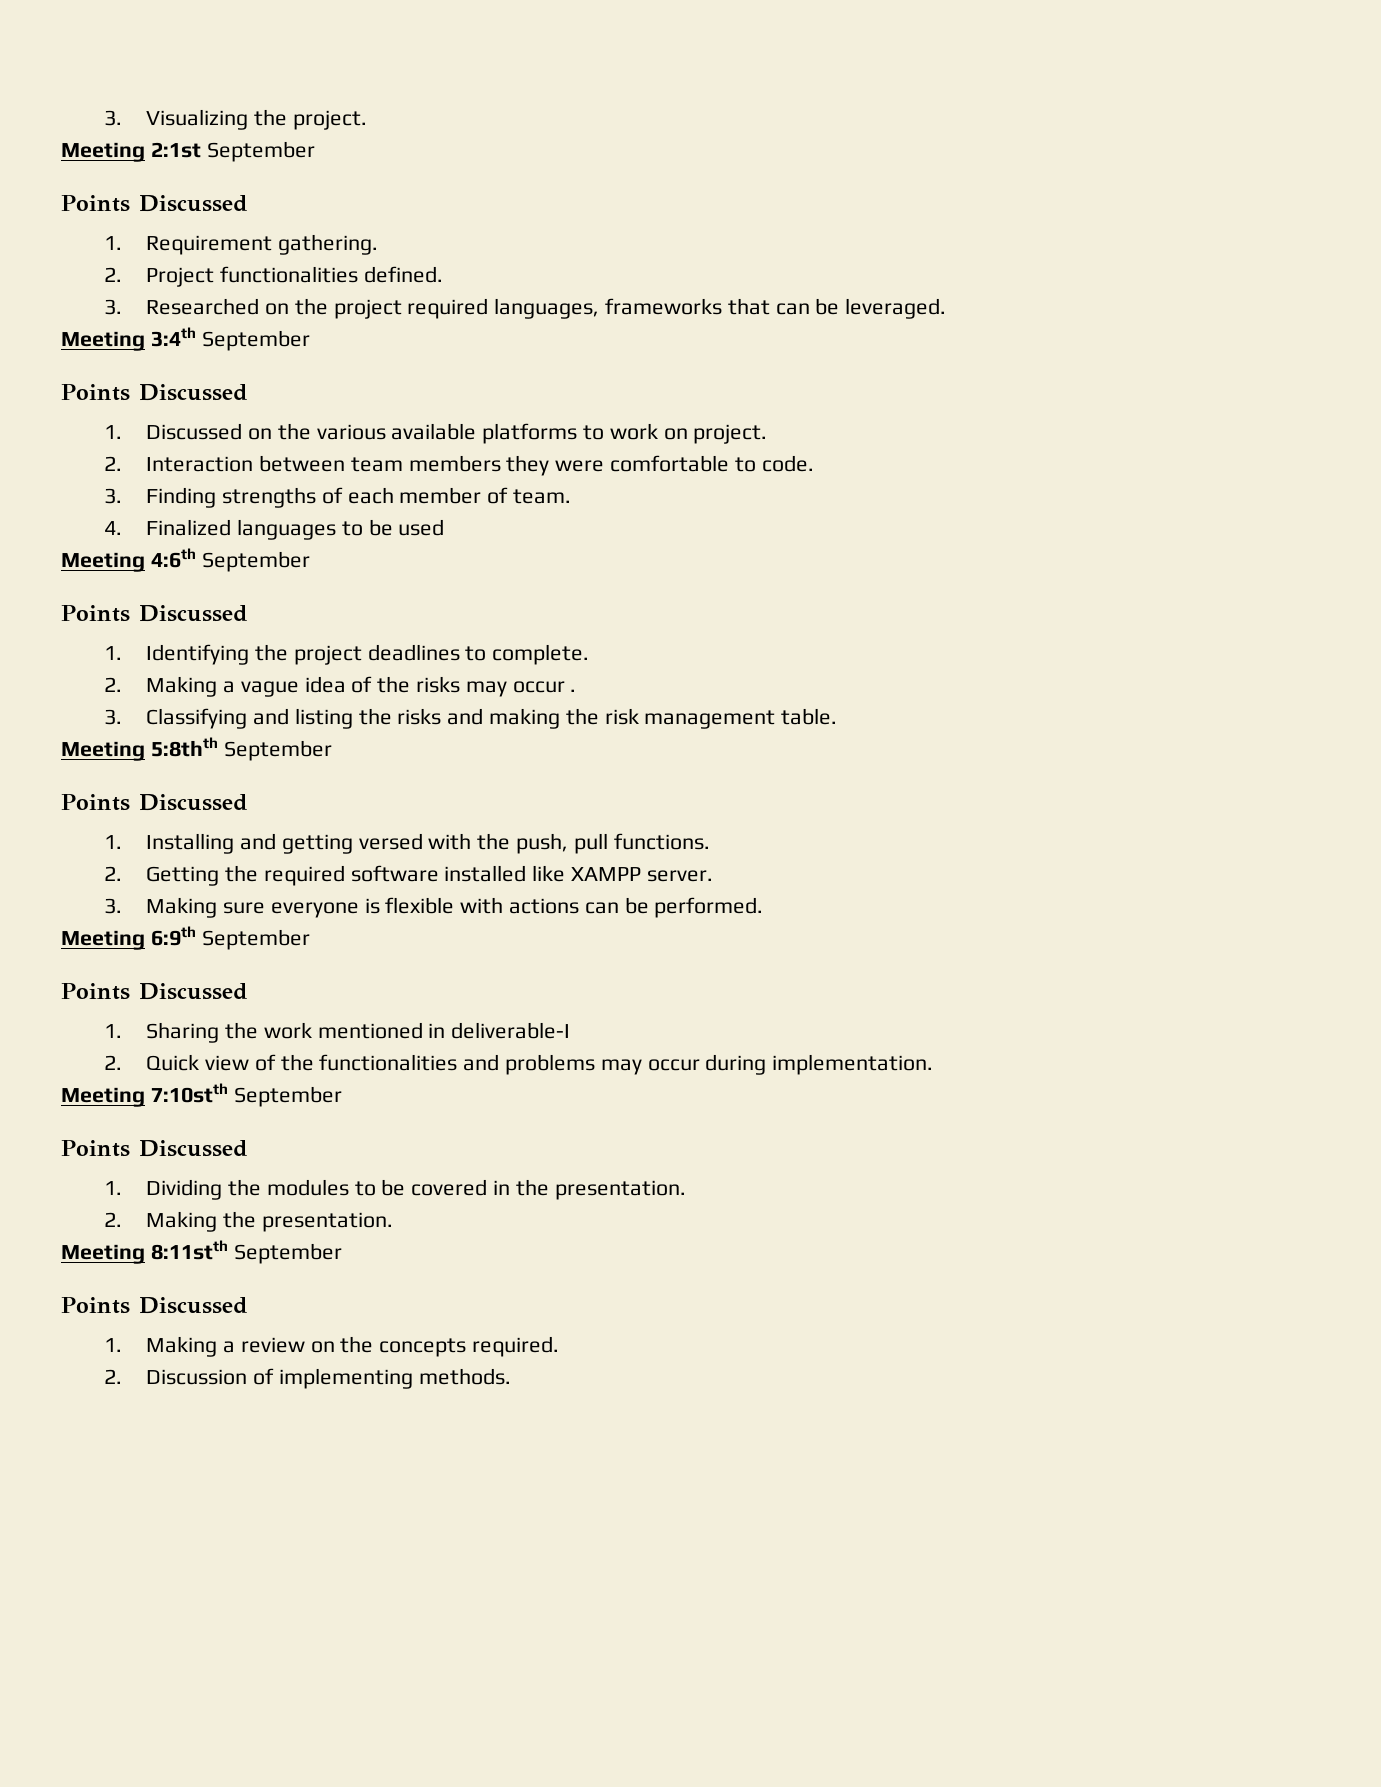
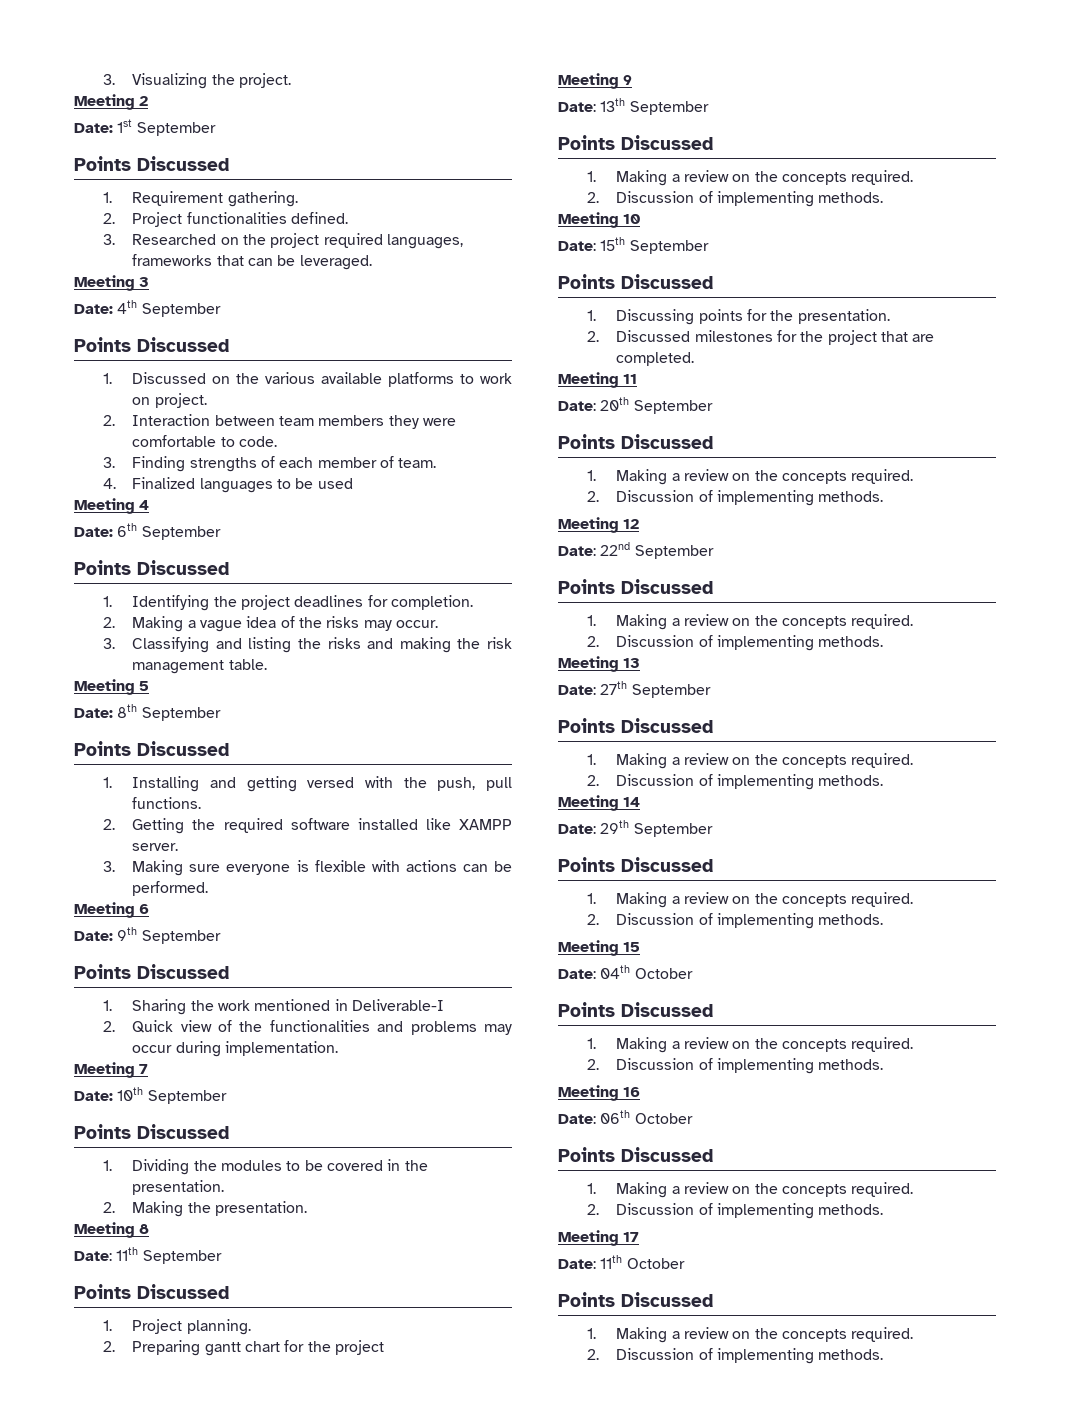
- Meeting 2:1st September
+ Meeting 2
+ Date: 1st September
- Meeting 3:4th September
+ Meeting 3
+ Date: 4th September
- Meeting 4:6th September
+ Meeting 4
+ Date: 6th September
- 1. Identifying the project deadlines to complete.
+ 1. Identifying the project deadlines for completion.
- 2. Making a vague idea of the risks may occur .
+ 2. Making a vague idea of the risks may occur.
- Meeting 5:8thth September
+ Meeting 5
+ Date: 8th September
- Meeting 6:9th September
+ Meeting 6
+ Date: 9th September
- 1. Sharing the work mentioned in deliverable-I
+ 1. Sharing the work mentioned in Deliverable-I
- Meeting 7:10stth September
+ Meeting 7
+ Date: 10th September
- Meeting 8:11stth September
+ Meeting 8
+ Date: 11th September
+ Points Discussed
+ 1. Project planning.
+ 2. Preparing gantt chart for the project
+ Meeting 9
+ Date: 13th September
+ Meeting 10
+ Date: 15th September
+ Points Discussed
+ 1. Discussing points for the presentation.
+ 2. Discussed milestones for the project that are completed.
+ Meeting 11
+ Date: 20th September
+ Points Discussed
+ 1. Making a review on the concepts required.
+ 2. Discussion of implementing methods.
+ Meeting 12
+ Date: 22nd September
+ Points Discussed
+ 1. Making a review on the concepts required.
+ 2. Discussion of implementing methods.
+ Meeting 13
+ Date: 27th September
+ Points Discussed
+ 1. Making a review on the concepts required.
+ 2. Discussion of implementing methods.
+ Meeting 14
+ Date: 29th September
+ Points Discussed
+ 1. Making a review on the concepts required.
+ 2. Discussion of implementing methods.
+ Meeting 15
+ Date: 04th October
+ Points Discussed
+ 1. Making a review on the concepts required.
+ 2. Discussion of implementing methods.
+ Meeting 16
+ Date: 06th October
+ Points Discussed
+ 1. Making a review on the concepts required.
+ 2. Discussion of implementing methods.
+ Meeting 17
+ Date: 11th October
+ Points Discussed
+ 1. Making a review on the concepts required.
+ 2. Discussion of implementing methods.

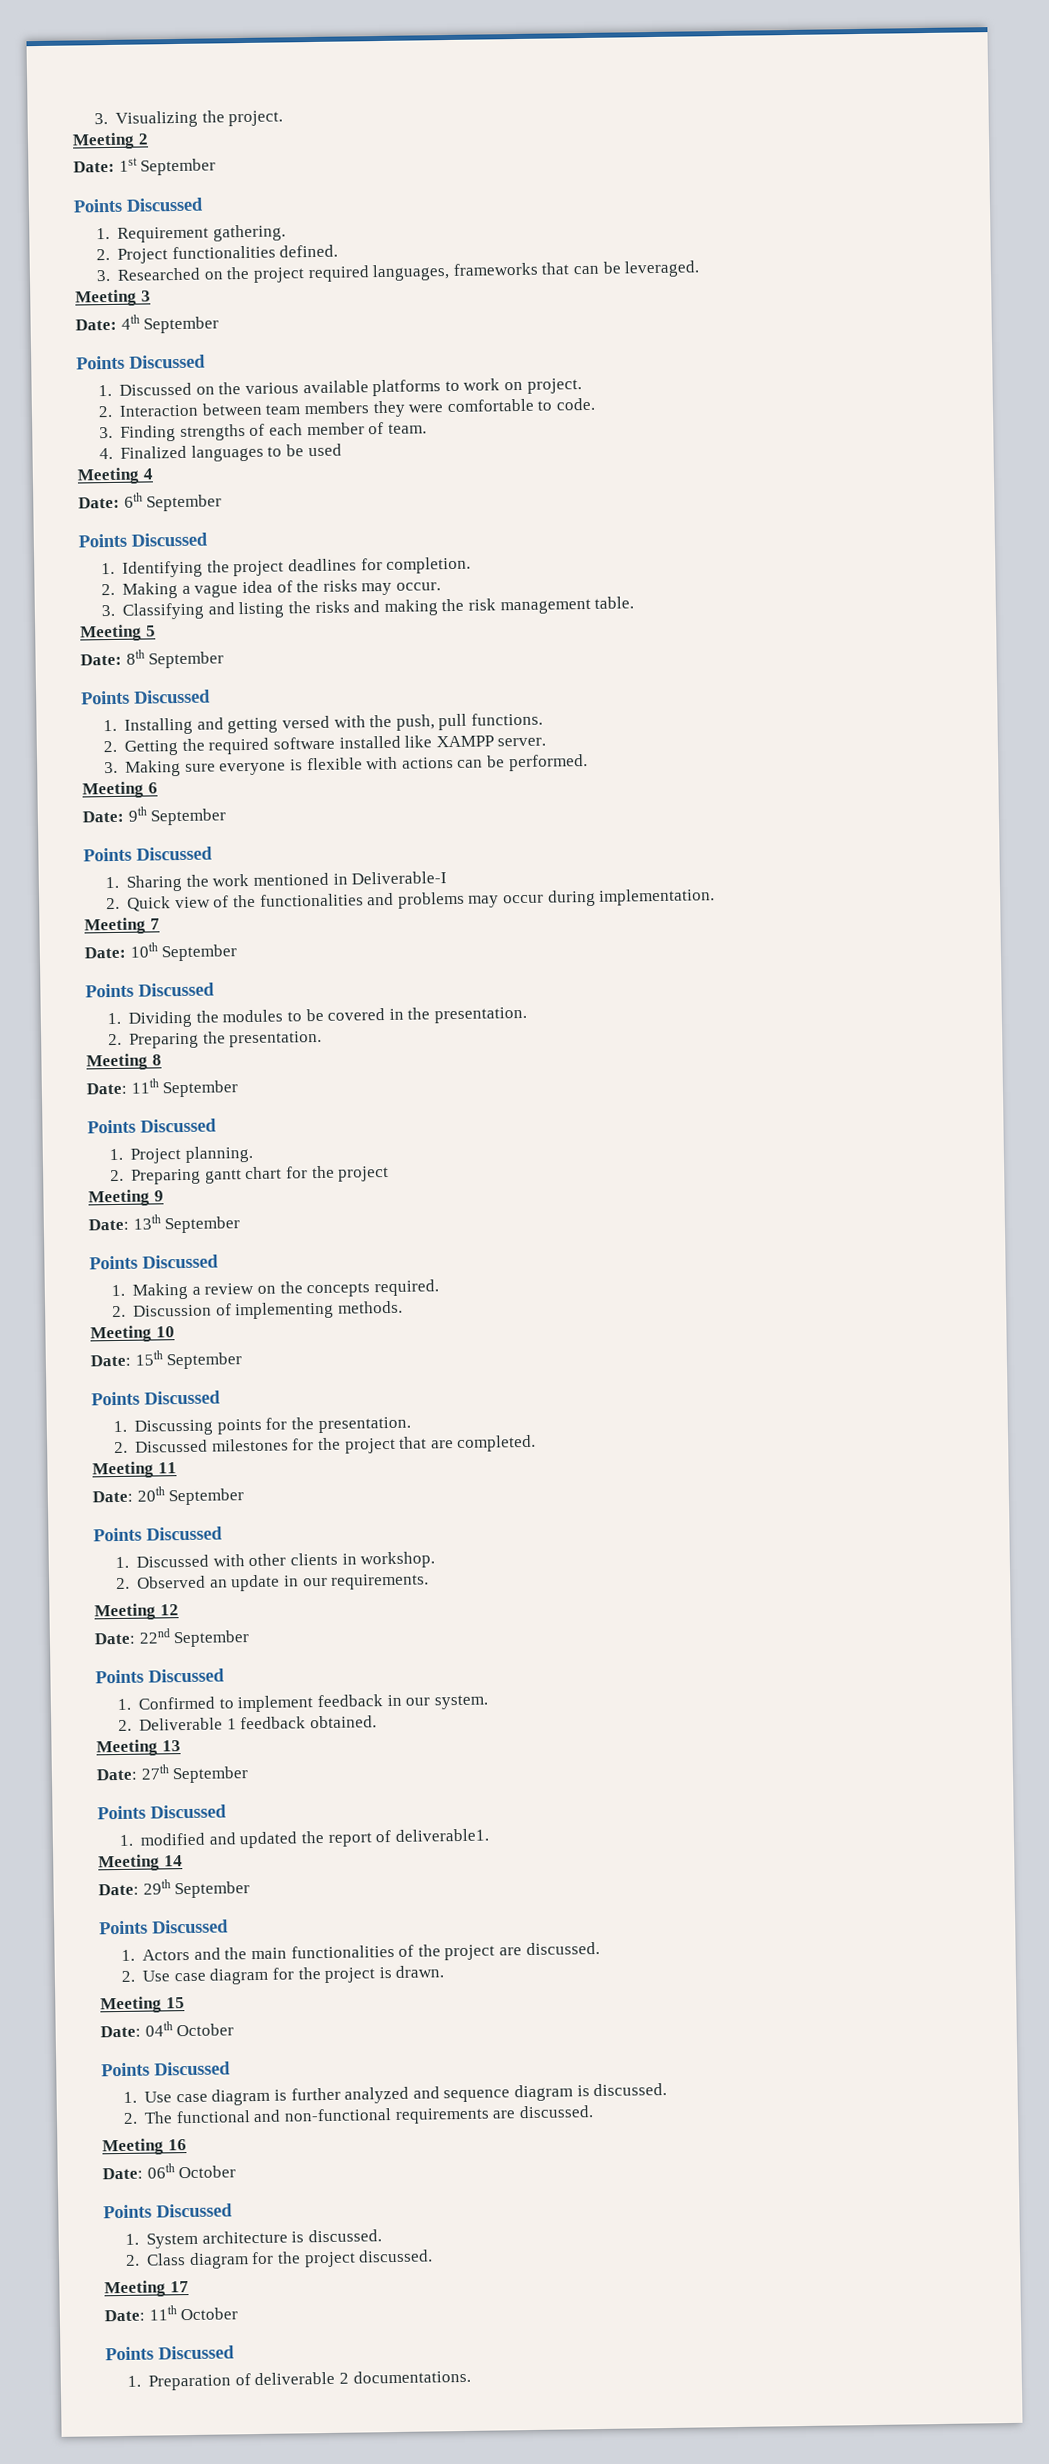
- 2. Making the presentation.
+ 2. Preparing the presentation.
  Date: 20th September
  Points Discussed
- 1. Making a review on the concepts required.
- 2. Discussion of implementing methods.
+ 1. Discussed with other clients in workshop.
+ 2. Observed an update in our requirements.
  Date: 22nd September
  Points Discussed
- 1. Making a review on the concepts required.
- 2. Discussion of implementing methods.
+ 1. Confirmed to implement feedback in our system.
+ 2. Deliverable 1 feedback obtained.
  Date: 27th September
  Points Discussed
- 1. Making a review on the concepts required.
- 2. Discussion of implementing methods.
+ 1. modified and updated the report of deliverable1.
  Date: 29th September
  Points Discussed
- 1. Making a review on the concepts required.
- 2. Discussion of implementing methods.
+ 1. Actors and the main functionalities of the project are discussed.
+ 2. Use case diagram for the project is drawn.
  Date: 04th October
  Points Discussed
- 1. Making a review on the concepts required.
- 2. Discussion of implementing methods.
+ 1. Use case diagram is further analyzed and sequence diagram is discussed.
+ 2. The functional and non-functional requirements are discussed.
  Date: 06th October
  Points Discussed
- 1. Making a review on the concepts required.
- 2. Discussion of implementing methods.
+ 1. System architecture is discussed.
+ 2. Class diagram for the project discussed.
  Date: 11th October
  Points Discussed
- 1. Making a review on the concepts required.
- 2. Discussion of implementing methods.
+ 1. Preparation of deliverable 2 documentations.

